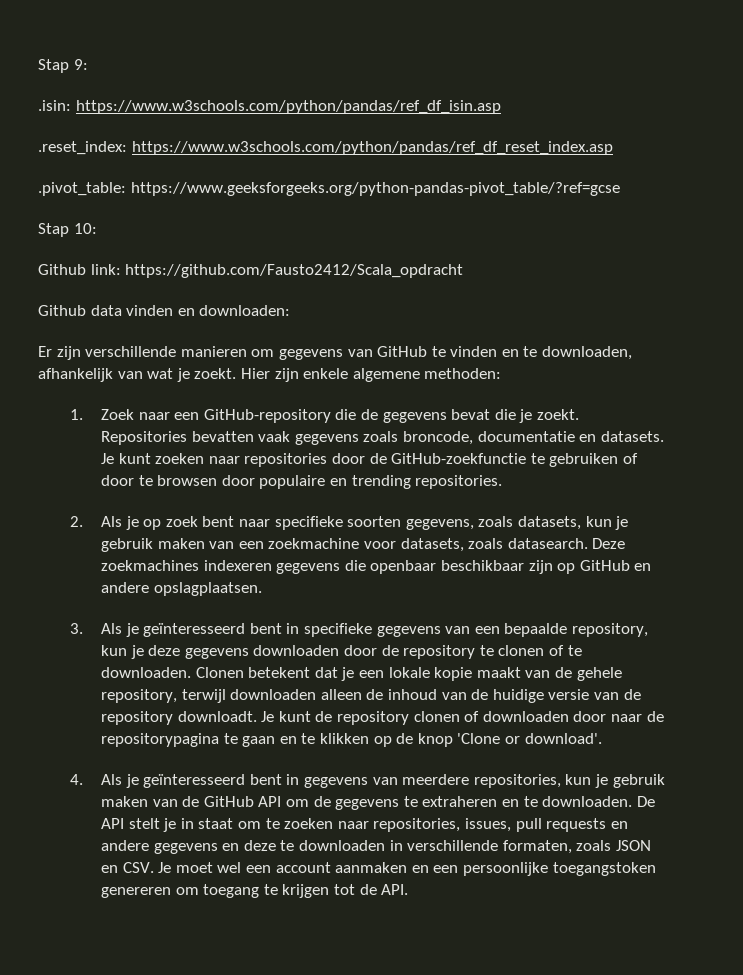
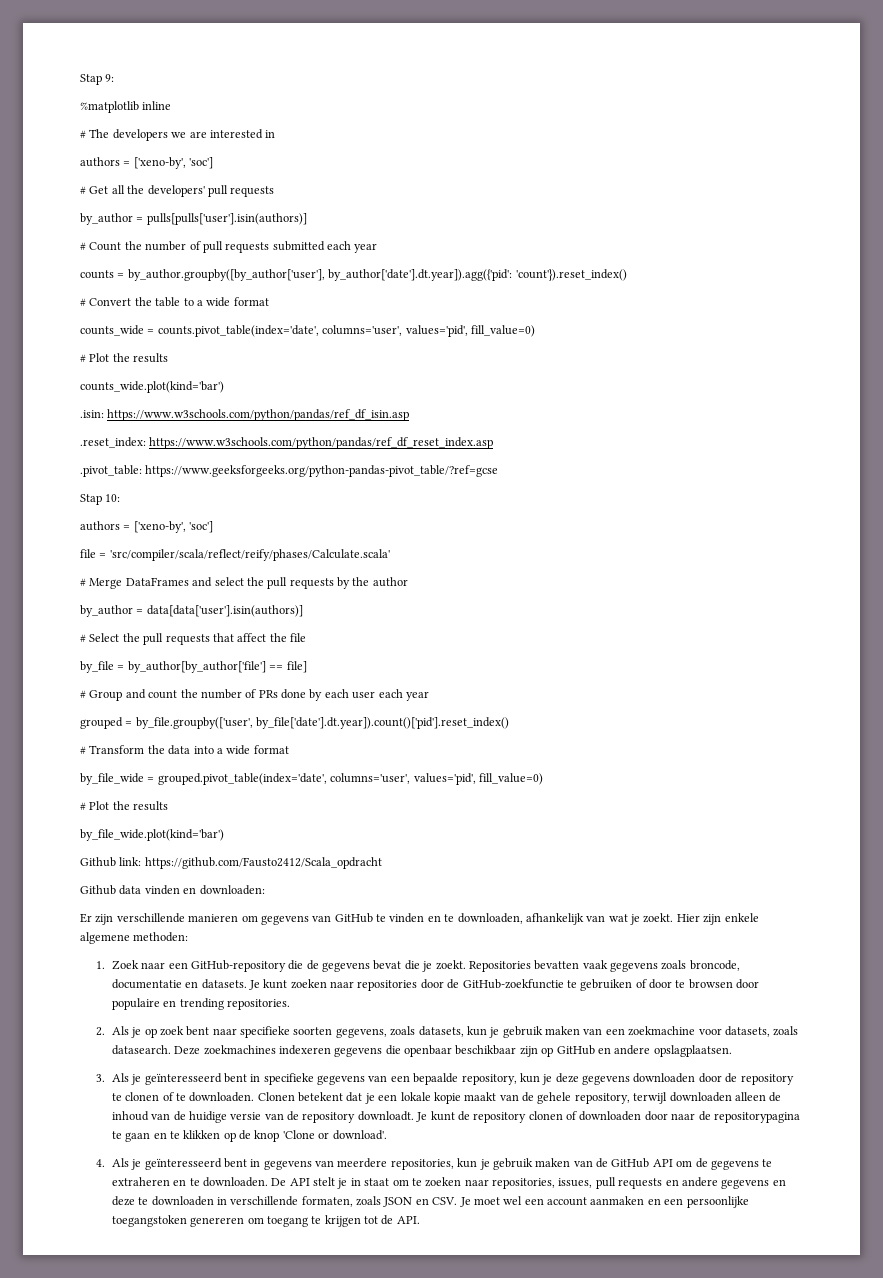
+ %matplotlib inline
+ # The developers we are interested in
+ authors = ['xeno-by', 'soc']
+ # Get all the developers' pull requests
+ by_author = pulls[pulls['user'].isin(authors)]
+ # Count the number of pull requests submitted each year
+ counts = by_author.groupby([by_author['user'], by_author['date'].dt.year]).agg({'pid': 'count'}).reset_index()
+ # Convert the table to a wide format
+ counts_wide = counts.pivot_table(index='date', columns='user', values='pid', fill_value=0)
+ # Plot the results
+ counts_wide.plot(kind='bar')
  Stap 10:
+ authors = ['xeno-by', 'soc']
+ file = 'src/compiler/scala/reflect/reify/phases/Calculate.scala'
+ # Merge DataFrames and select the pull requests by the author
+ by_author = data[data['user'].isin(authors)]
+ # Select the pull requests that affect the file
+ by_file = by_author[by_author['file'] == file]
+ # Group and count the number of PRs done by each user each year
+ grouped = by_file.groupby(['user', by_file['date'].dt.year]).count()['pid'].reset_index()
+ # Transform the data into a wide format
+ by_file_wide = grouped.pivot_table(index='date', columns='user', values='pid', fill_value=0)
+ # Plot the results
+ by_file_wide.plot(kind='bar')

